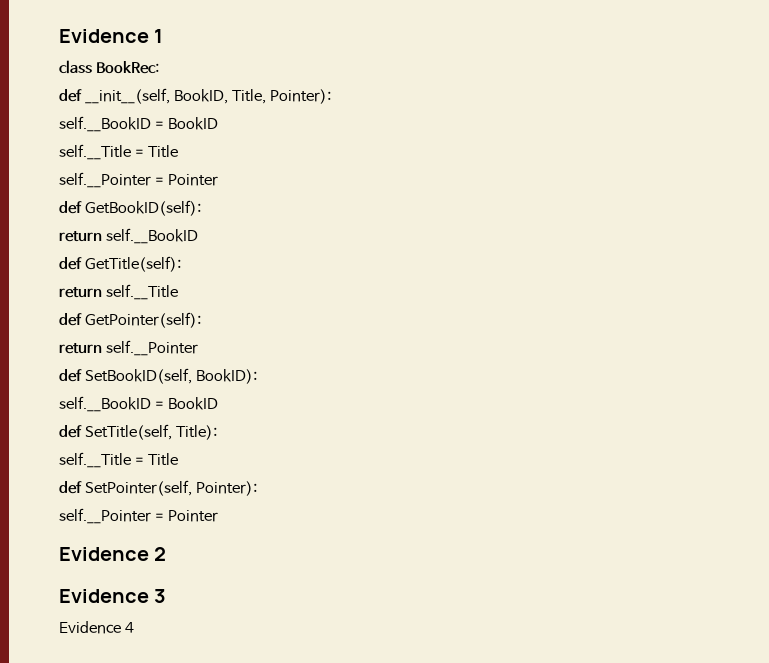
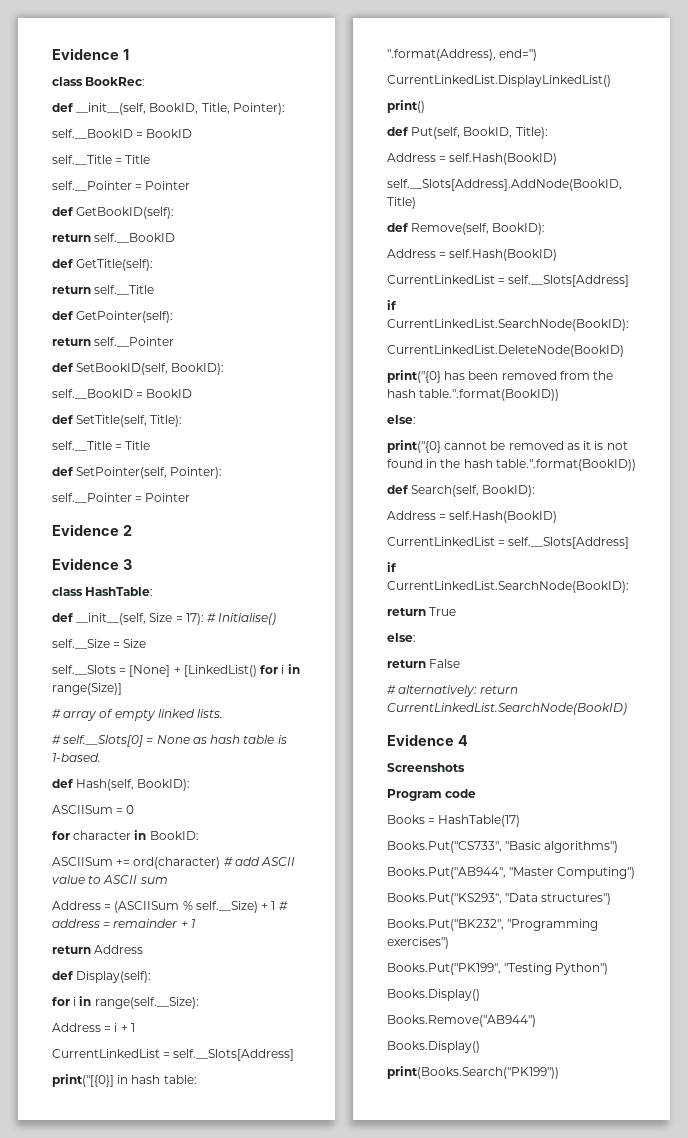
+ class HashTable:
+ def __init__(self, Size = 17): # Initialise()
+ self.__Size = Size
+ self.__Slots = [None] + [LinkedList() for i in range(Size)]
+ # array of empty linked lists.
+ # self.__Slots[0] = None as hash table is 1-based.
+ def Hash(self, BookID):
+ ASCIISum = 0
+ for character in BookID:
+ ASCIISum += ord(character) # add ASCII value to ASCII sum
+ Address = (ASCIISum % self.__Size) + 1 # address = remainder + 1
+ return Address
+ def Display(self):
+ for i in range(self.__Size):
+ Address = i + 1
+ CurrentLinkedList = self.__Slots[Address]
+ print("[{0}] in hash table: ".format(Address), end='')
+ CurrentLinkedList.DisplayLinkedList()
+ print()
+ def Put(self, BookID, Title):
+ Address = self.Hash(BookID)
+ self.__Slots[Address].AddNode(BookID, Title)
+ def Remove(self, BookID):
+ Address = self.Hash(BookID)
+ CurrentLinkedList = self.__Slots[Address]
+ if CurrentLinkedList.SearchNode(BookID):
+ CurrentLinkedList.DeleteNode(BookID)
+ print("{0} has been removed from the hash table.".format(BookID))
+ else:
+ print("{0} cannot be removed as it is not found in the hash table.".format(BookID))
+ def Search(self, BookID):
+ Address = self.Hash(BookID)
+ CurrentLinkedList = self.__Slots[Address]
+ if CurrentLinkedList.SearchNode(BookID):
+ return True
+ else:
+ return False
+ # alternatively: return CurrentLinkedList.SearchNode(BookID)
  Evidence 4
+ Screenshots
+ Program code
+ Books = HashTable(17)
+ Books.Put("CS733", "Basic algorithms")
+ Books.Put("AB944", "Master Computing")
+ Books.Put("KS293", "Data structures")
+ Books.Put("BK232", "Programming exercises")
+ Books.Put("PK199", "Testing Python")
+ Books.Display()
+ Books.Remove("AB944")
+ Books.Display()
+ print(Books.Search("PK199"))

